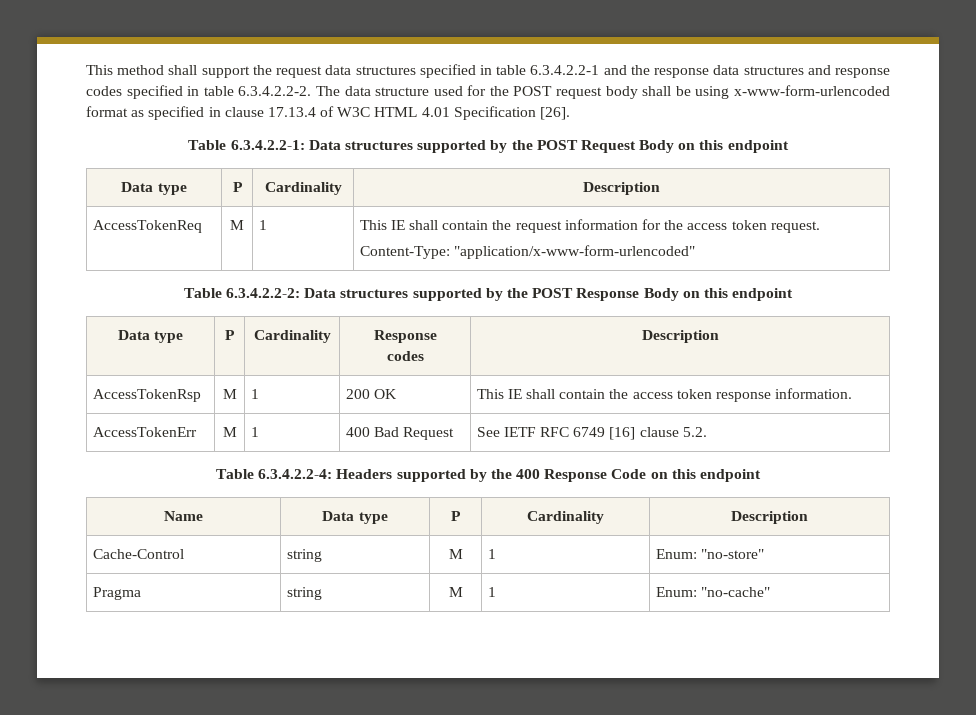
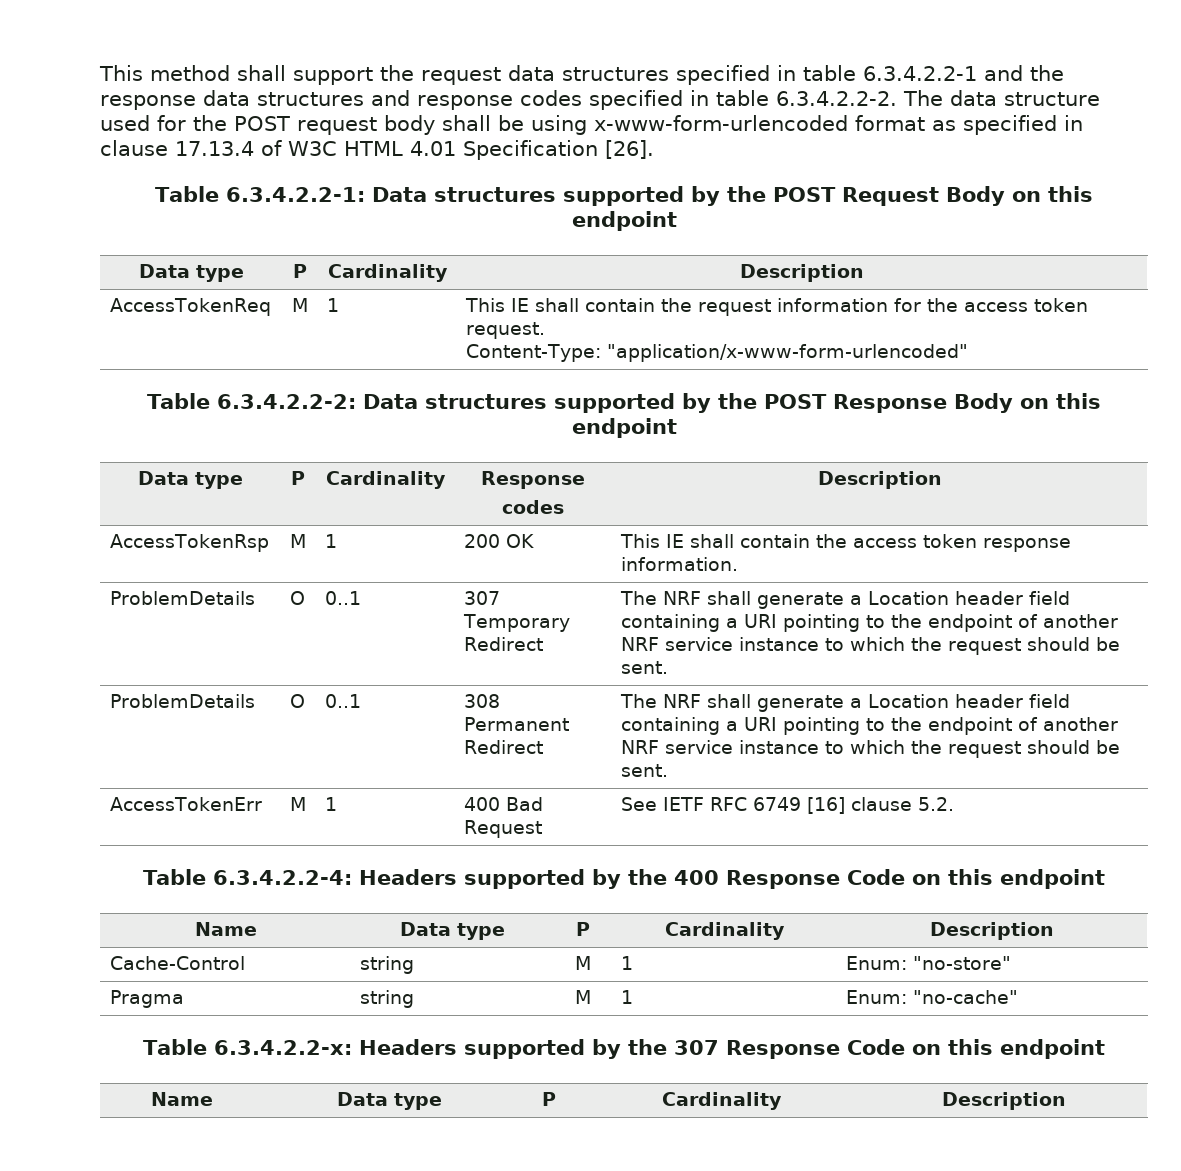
+ ProblemDetails | O | 0..1 | 307 Temporary Redirect | The NRF shall generate a Location header field containing a URI pointing to the endpoint of another NRF service instance to which the request should be sent.
+ ProblemDetails | O | 0..1 | 308 Permanent Redirect | The NRF shall generate a Location header field containing a URI pointing to the endpoint of another NRF service instance to which the request should be sent.
+ Table 6.3.4.2.2-x: Headers supported by the 307 Response Code on this endpoint
+ Name | Data type | P | Cardinality | Description

